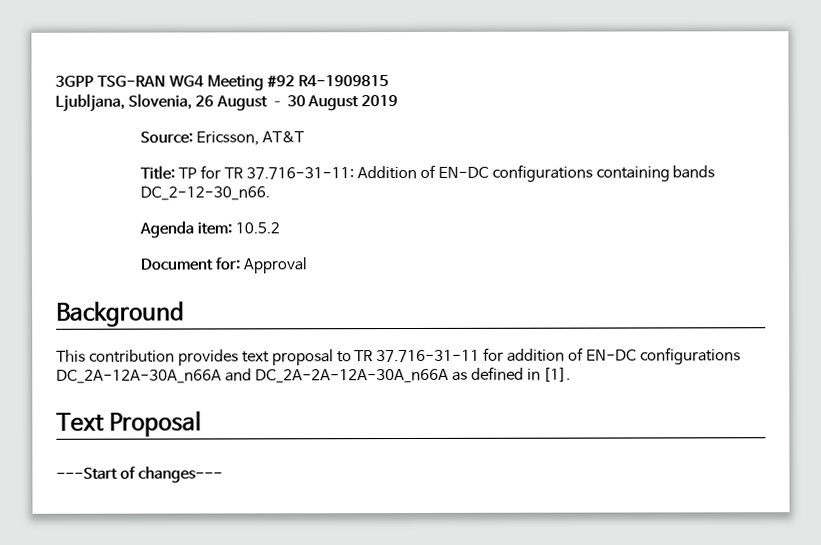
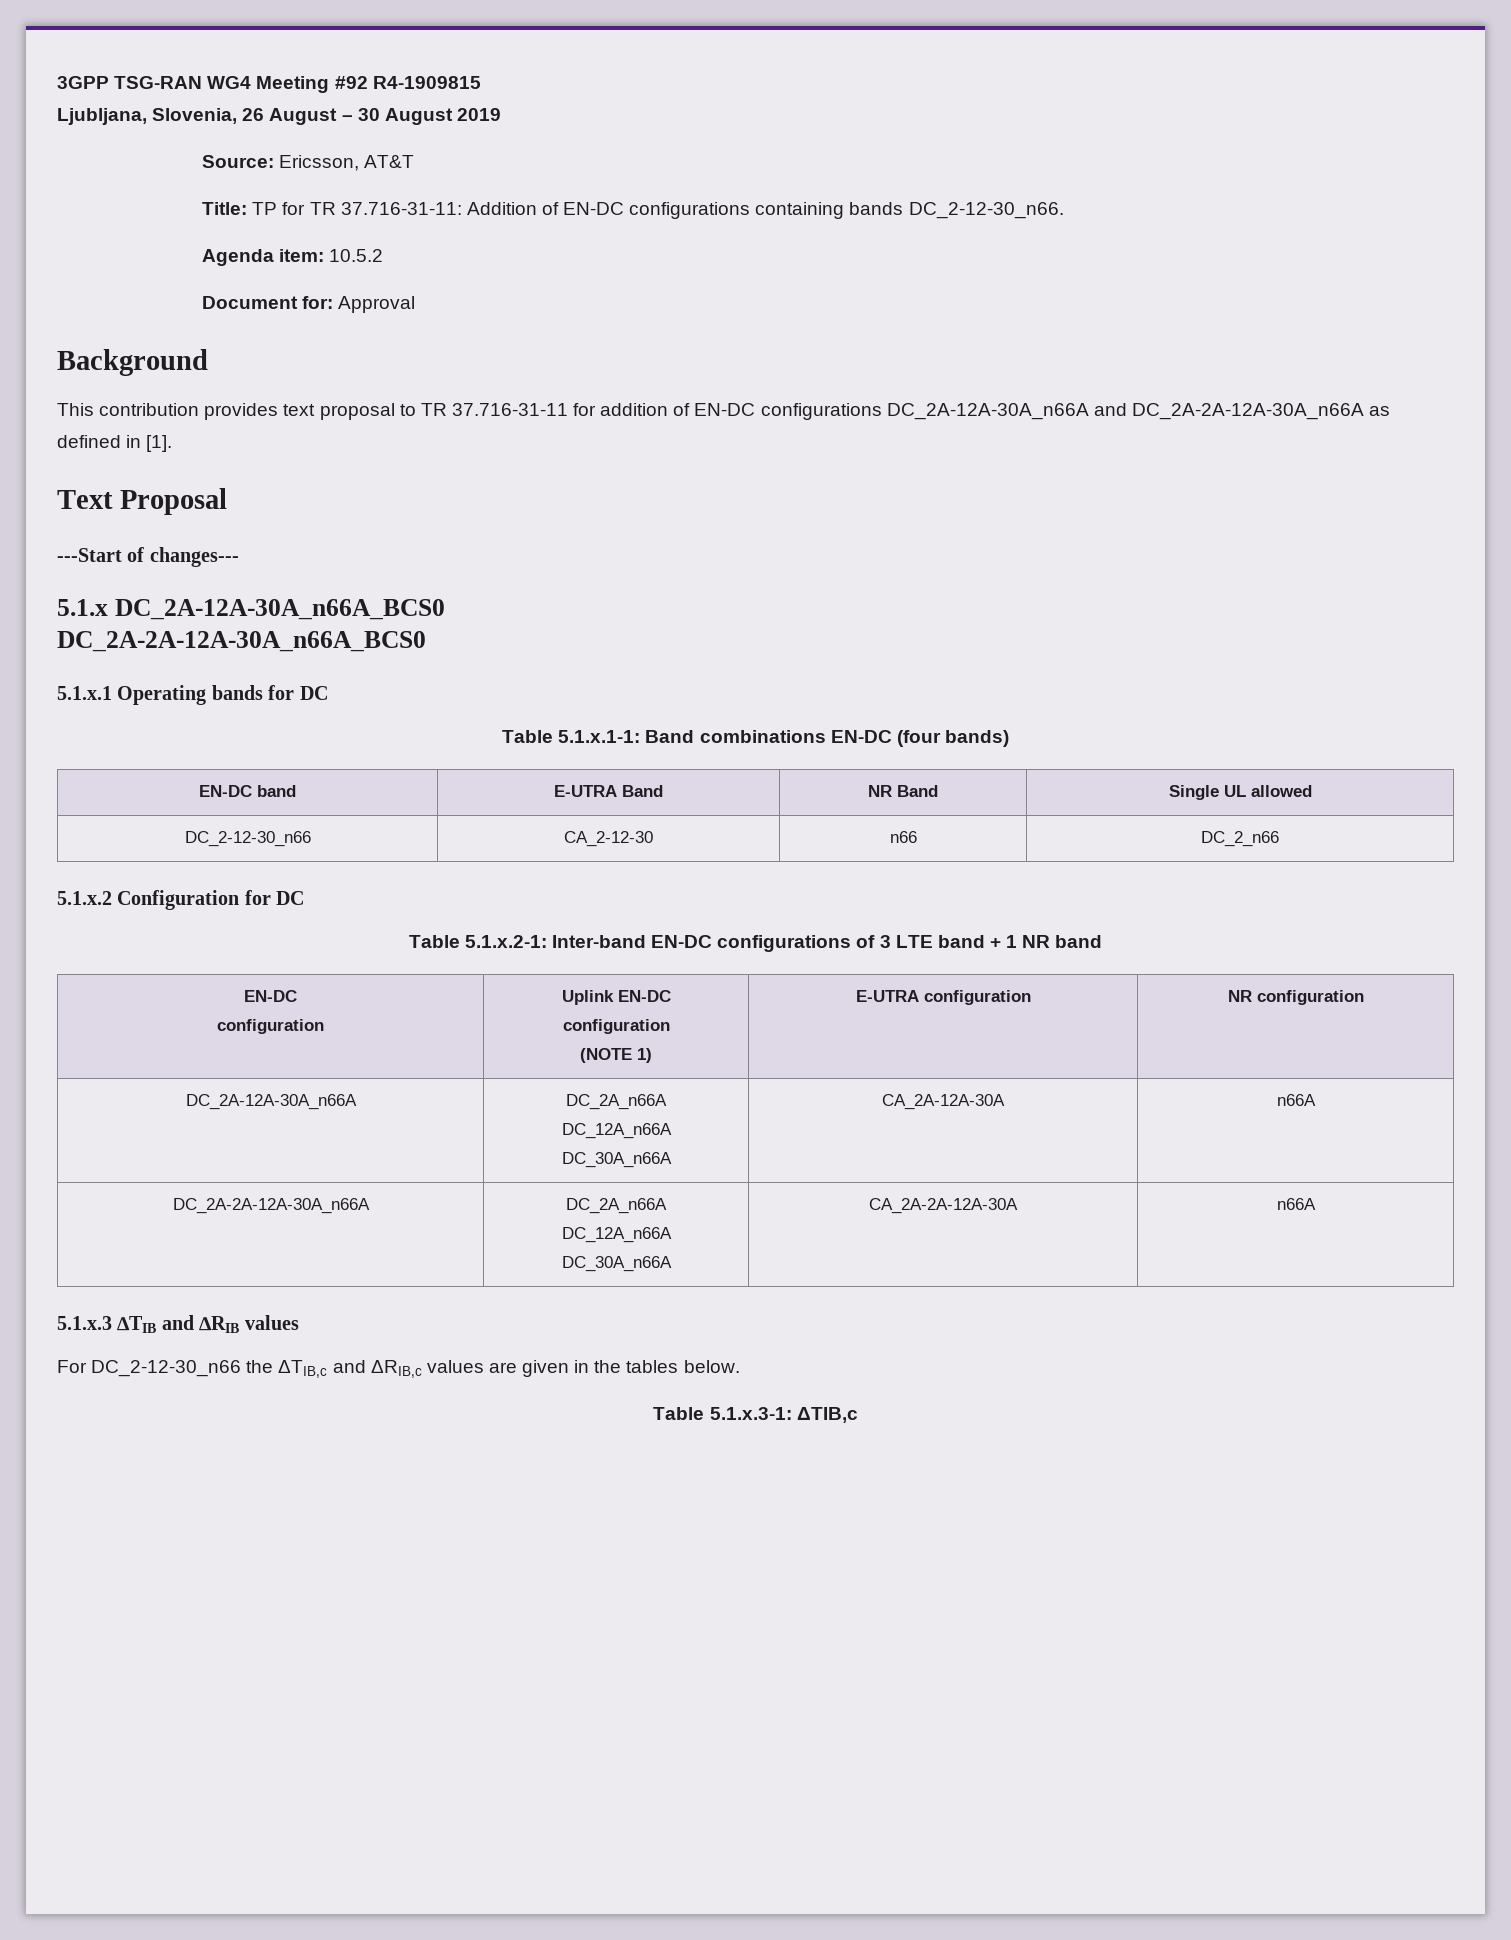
+ 5.1.x DC_2A-12A-30A_n66A_BCS0
+ DC_2A-2A-12A-30A_n66A_BCS0
+ 5.1.x.1 Operating bands for DC
+ Table 5.1.x.1-1: Band combinations EN-DC (four bands)
+ EN-DC band | E-UTRA Band | NR Band | Single UL allowed
+ DC_2-12-30_n66 | CA_2-12-30 | n66 | DC_2_n66
+ 5.1.x.2 Configuration for DC
+ Table 5.1.x.2-1: Inter-band EN-DC configurations of 3 LTE band + 1 NR band
+ EN-DC
+ configuration | Uplink EN-DC
+ configuration
+ (NOTE 1) | E-UTRA configuration | NR configuration
+ DC_2A-12A-30A_n66A | DC_2A_n66A
+ DC_12A_n66A
+ DC_30A_n66A | CA_2A-12A-30A | n66A
+ DC_2A-2A-12A-30A_n66A | DC_2A_n66A
+ DC_12A_n66A
+ DC_30A_n66A | CA_2A-2A-12A-30A | n66A
+ 5.1.x.3 ∆TIB and ∆RIB values
+ For DC_2-12-30_n66 the ΔTIB,c and ΔRIB,c values are given in the tables below.
+ Table 5.1.x.3-1: ΔTIB,c

